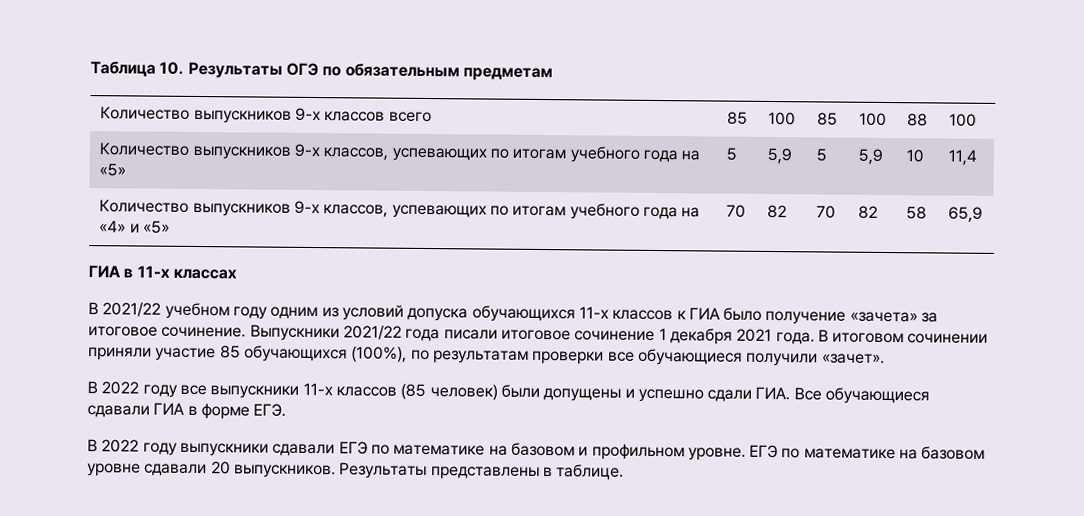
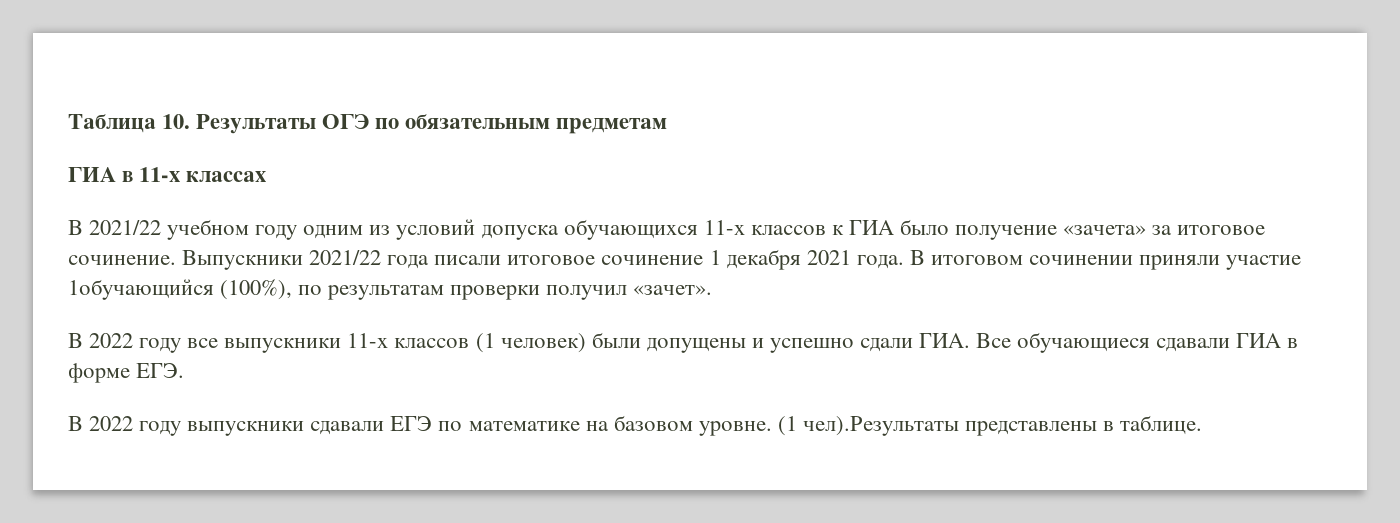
- Количество выпускников 9-х классов всего | 85 | 100 | 85 | 100 | 88 | 100
- Количество выпускников 9-х классов, успевающих по итогам учебного года на «5» | 5 | 5,9 | 5 | 5,9 | 10 | 11,4
- Количество выпускников 9-х классов, успевающих по итогам учебного года на «4» и «5» | 70 | 82 | 70 | 82 | 58 | 65,9
- В итоговом сочинении приняли участие 85 обучающихся (100%), по результатам проверки все обучающиеся получили «зачет».
+ В итоговом сочинении приняли участие 1обучающийся (100%), по результатам проверки получил «зачет».
- В 2022 году все выпускники 11-х классов (85 человек) были допущены и успешно сдали ГИА. Все обучающиеся сдавали ГИА в форме ЕГЭ.
+ В 2022 году все выпускники 11-х классов (1 человек) были допущены и успешно сдали ГИА. Все обучающиеся сдавали ГИА в форме ЕГЭ.
- В 2022 году выпускники сдавали ЕГЭ по математике на базовом и профильном уровне. ЕГЭ по математике на базовом уровне сдавали 20 выпускников. Результаты представлены в таблице.
+ В 2022 году выпускники сдавали ЕГЭ по математике на базовом уровне. (1 чел).Результаты представлены в таблице.

